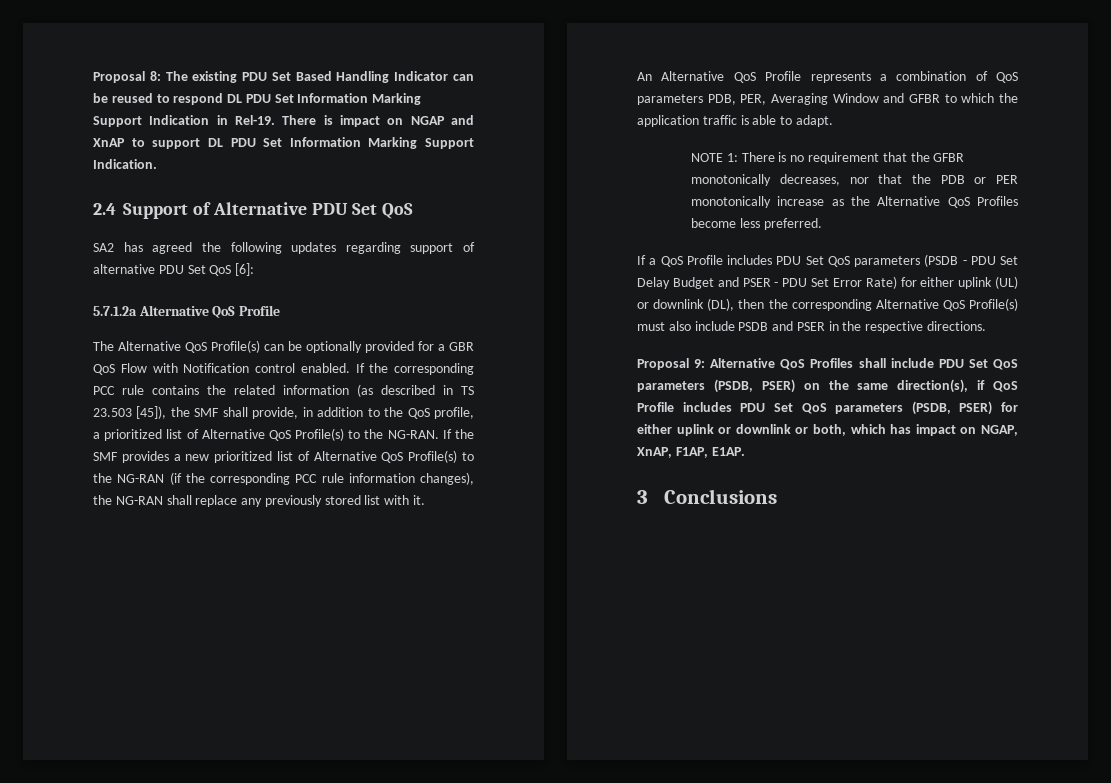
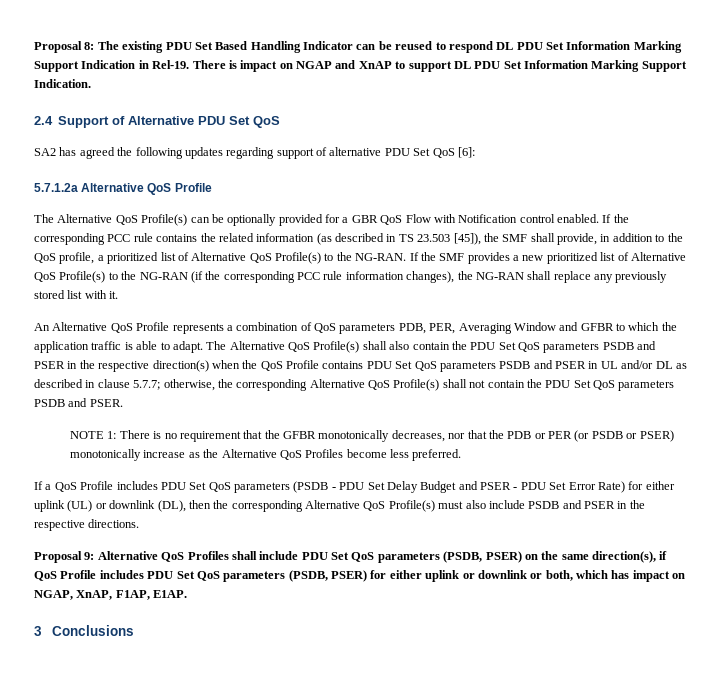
+ The Alternative QoS Profile(s) shall also contain the PDU Set QoS parameters PSDB and PSER in the respective direction(s) when the QoS Profile contains PDU Set QoS parameters PSDB and PSER in UL and/or DL as described in clause 5.7.7; otherwise, the corresponding Alternative QoS Profile(s) shall not contain the PDU Set QoS parameters PSDB and PSER.
- NOTE 1: There is no requirement that the GFBR monotonically decreases, nor that the PDB or PER monotonically increase as the Alternative QoS Profiles become less preferred.
+ NOTE 1: There is no requirement that the GFBR monotonically decreases, nor that the PDB or PER (or PSDB or PSER) monotonically increase as the Alternative QoS Profiles become less preferred.

